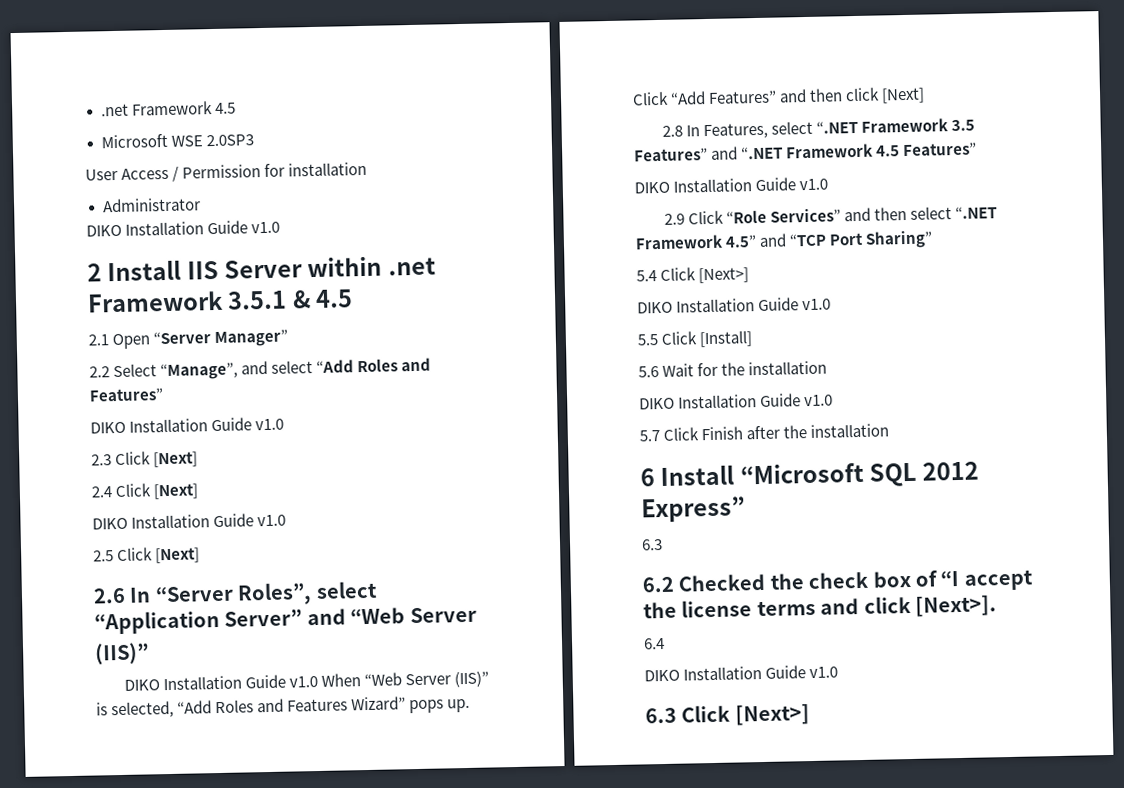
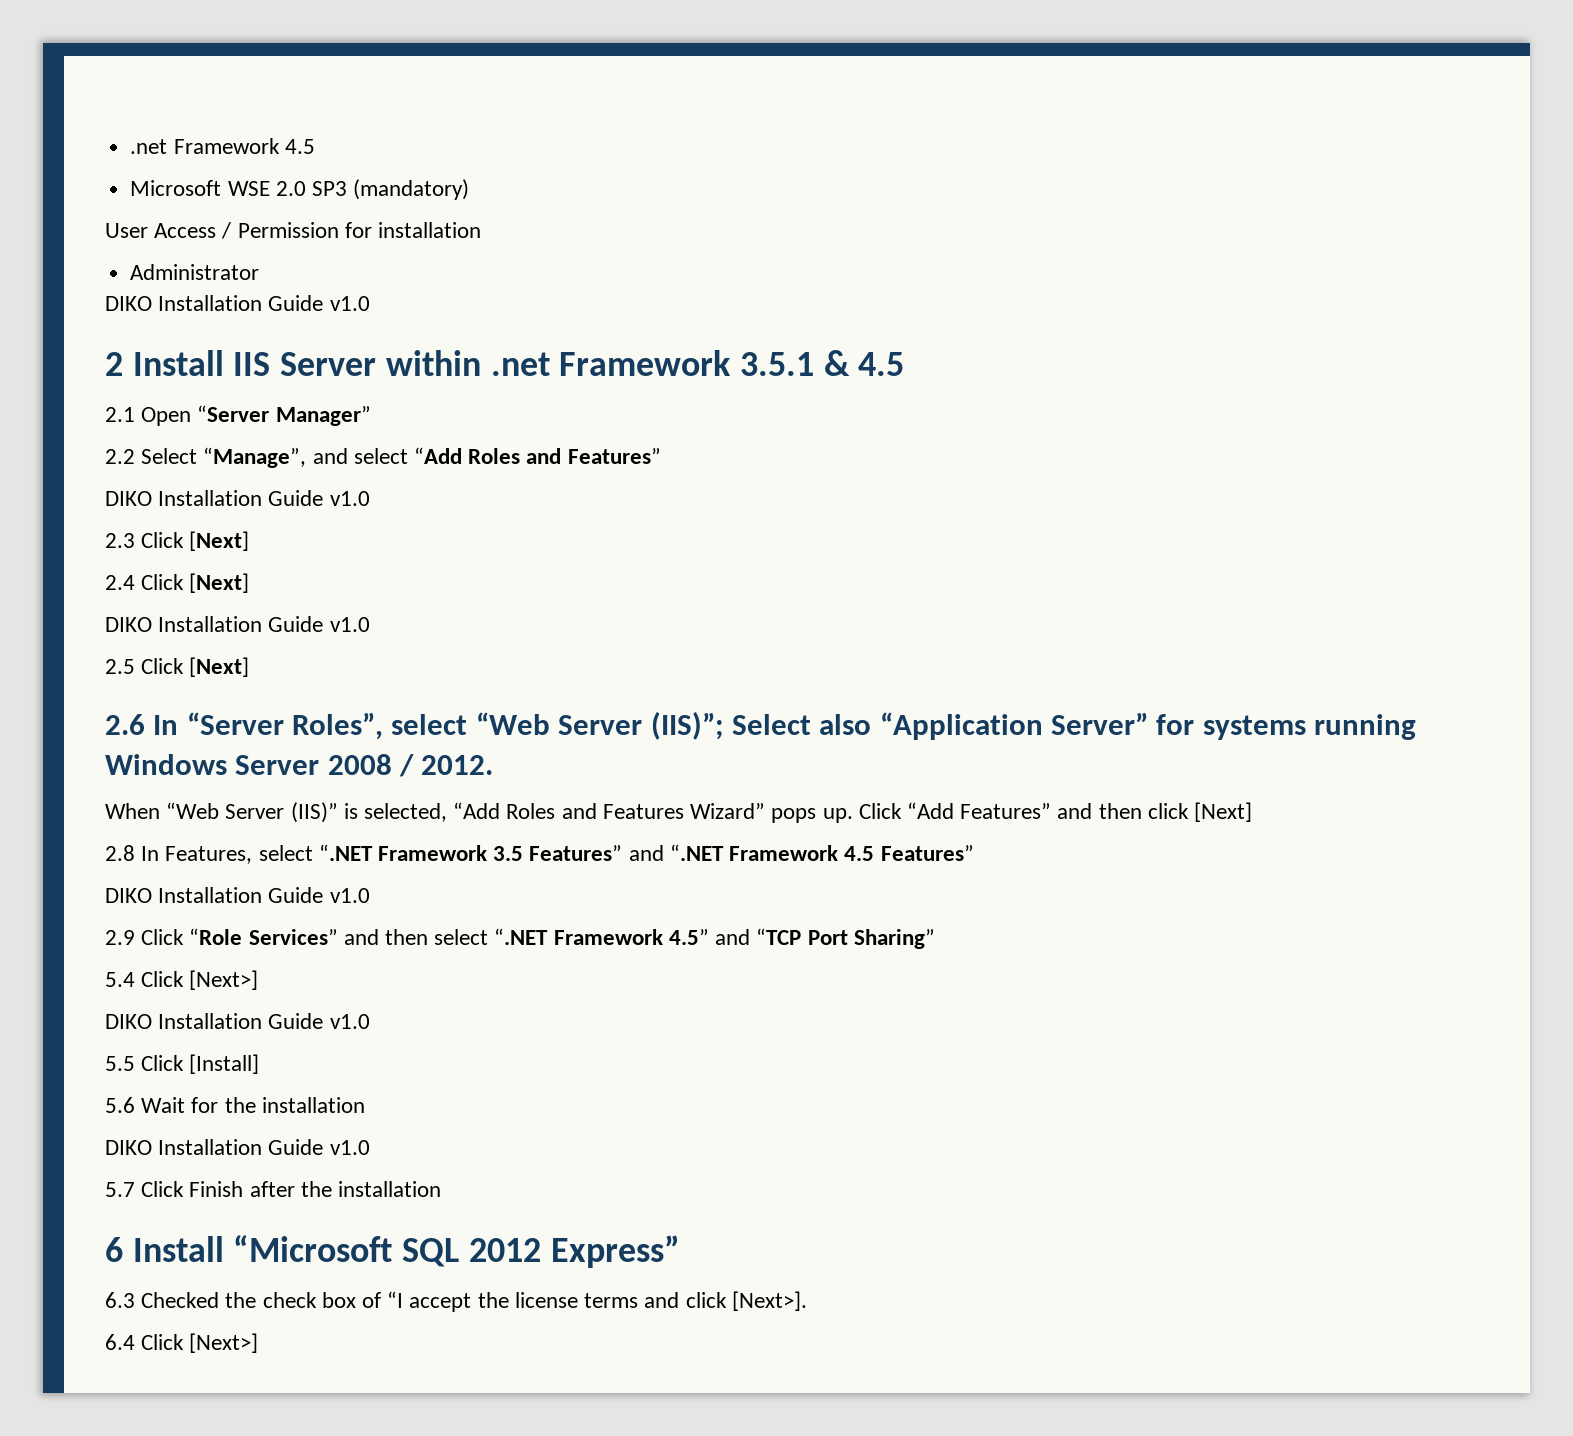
- Microsoft WSE 2.0SP3
+ Microsoft WSE 2.0 SP3 (mandatory)
- 2.6 In “Server Roles”, select “Application Server” and “Web Server
- (IIS)”
- DIKO Installation Guide v1.0 When “Web Server (IIS)” is selected, “Add Roles and Features Wizard” pops up.
+ 2.6 In “Server Roles”, select “Web Server (IIS)”; Select also “Application Server” for systems running Windows Server 2008 / 2012.
+ When “Web Server (IIS)” is selected, “Add Roles and Features Wizard” pops up.
  6 Install “Microsoft SQL 2012 Express”
- 6.3
- 6.2 Checked the check box of “I accept the license terms and click [Next>].
+ 6.3 Checked the check box of “I accept the license terms and click [Next>].
- 6.4
- DIKO Installation Guide v1.0
- 6.3 Click [Next>]
+ 6.4 Click [Next>]

